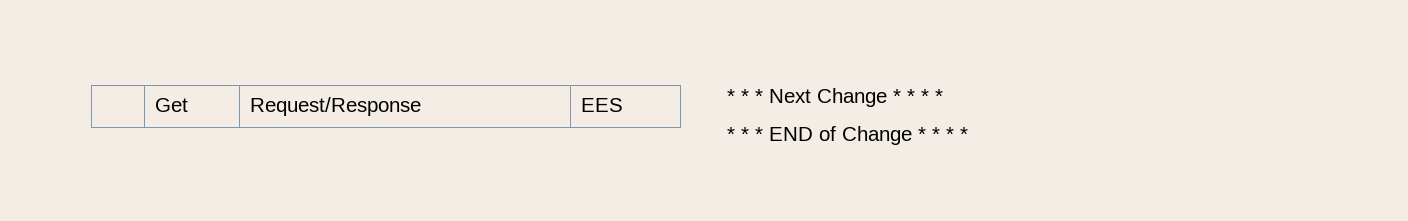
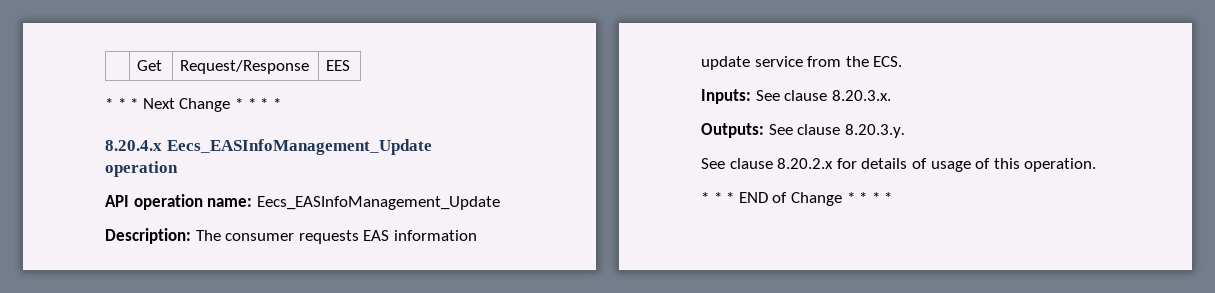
+ 8.20.4.x Eecs_EASInfoManagement_Update operation
+ API operation name: Eecs_EASInfoManagement_Update
+ Description: The consumer requests EAS information update service from the ECS.
+ Inputs: See clause 8.20.3.x.
+ Outputs: See clause 8.20.3.y.
+ See clause 8.20.2.x for details of usage of this operation.

